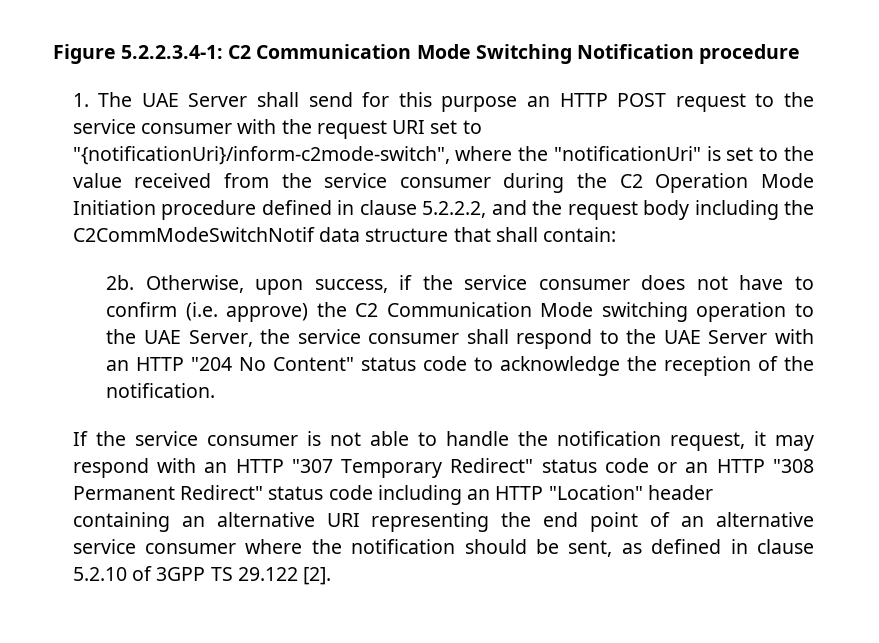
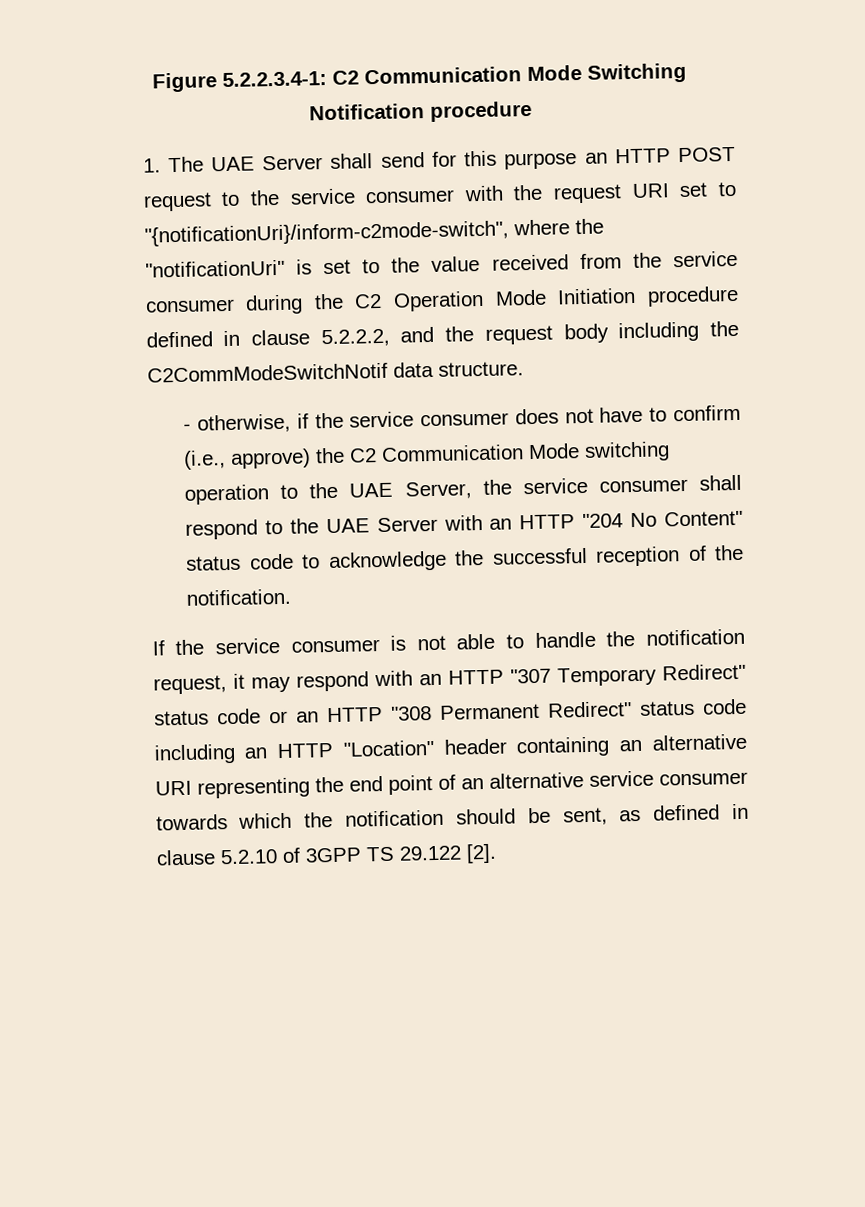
- 1. The UAE Server shall send for this purpose an HTTP POST request to the service consumer with the request URI set to "{notificationUri}/inform-c2mode-switch", where the "notificationUri" is set to the value received from the service consumer during the C2 Operation Mode Initiation procedure defined in clause 5.2.2.2, and the request body including the C2CommModeSwitchNotif data structure that shall contain:
- 2b. Otherwise, upon success, if the service consumer does not have to confirm (i.e. approve) the C2 Communication Mode switching operation to the UAE Server, the service consumer shall respond to the UAE Server with an HTTP "204 No Content" status code to acknowledge the reception of the notification.
+ 1. The UAE Server shall send for this purpose an HTTP POST request to the service consumer with the request URI set to "{notificationUri}/inform-c2mode-switch", where the "notificationUri" is set to the value received from the service consumer during the C2 Operation Mode Initiation procedure defined in clause 5.2.2.2, and the request body including the C2CommModeSwitchNotif data structure.
+ - otherwise, if the service consumer does not have to confirm (i.e., approve) the C2 Communication Mode switching operation to the UAE Server, the service consumer shall respond to the UAE Server with an HTTP "204 No Content" status code to acknowledge the successful reception of the notification.
- If the service consumer is not able to handle the notification request, it may respond with an HTTP "307 Temporary Redirect" status code or an HTTP "308 Permanent Redirect" status code including an HTTP "Location" header containing an alternative URI representing the end point of an alternative service consumer where the notification should be sent, as defined in clause 5.2.10 of 3GPP TS 29.122 [2].
+ If the service consumer is not able to handle the notification request, it may respond with an HTTP "307 Temporary Redirect" status code or an HTTP "308 Permanent Redirect" status code including an HTTP "Location" header containing an alternative URI representing the end point of an alternative service consumer towards which the notification should be sent, as defined in clause 5.2.10 of 3GPP TS 29.122 [2].

